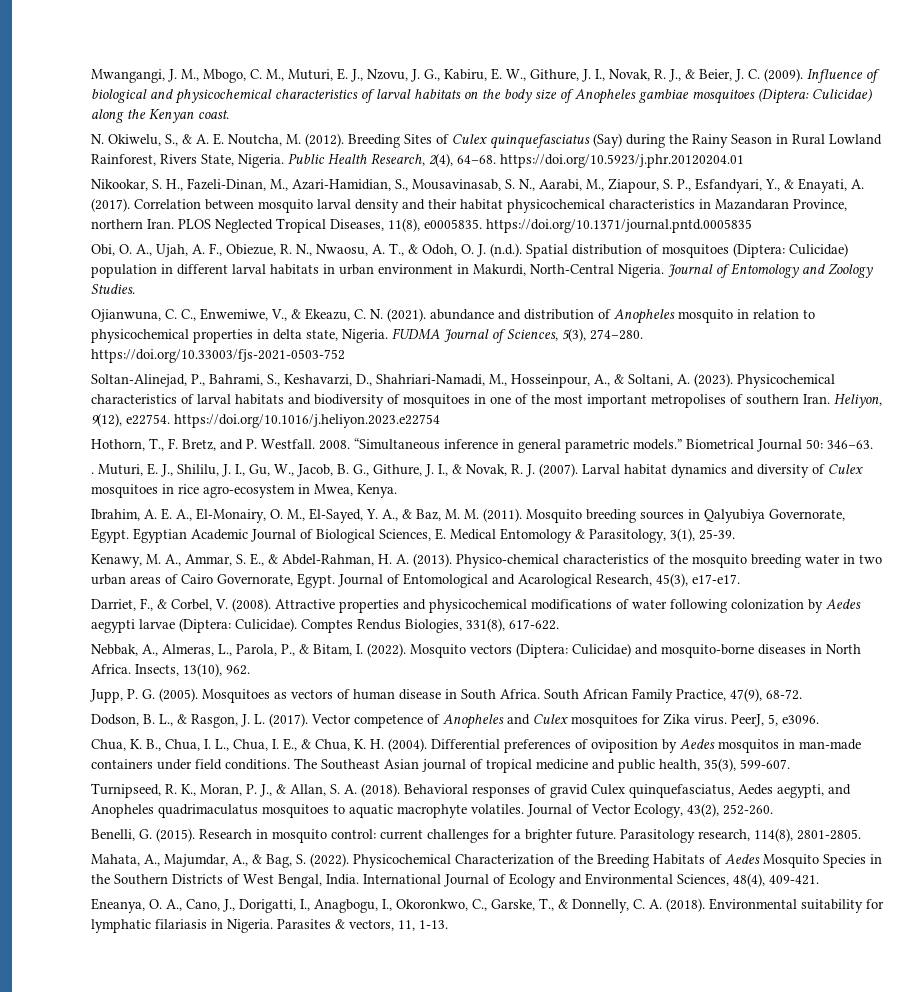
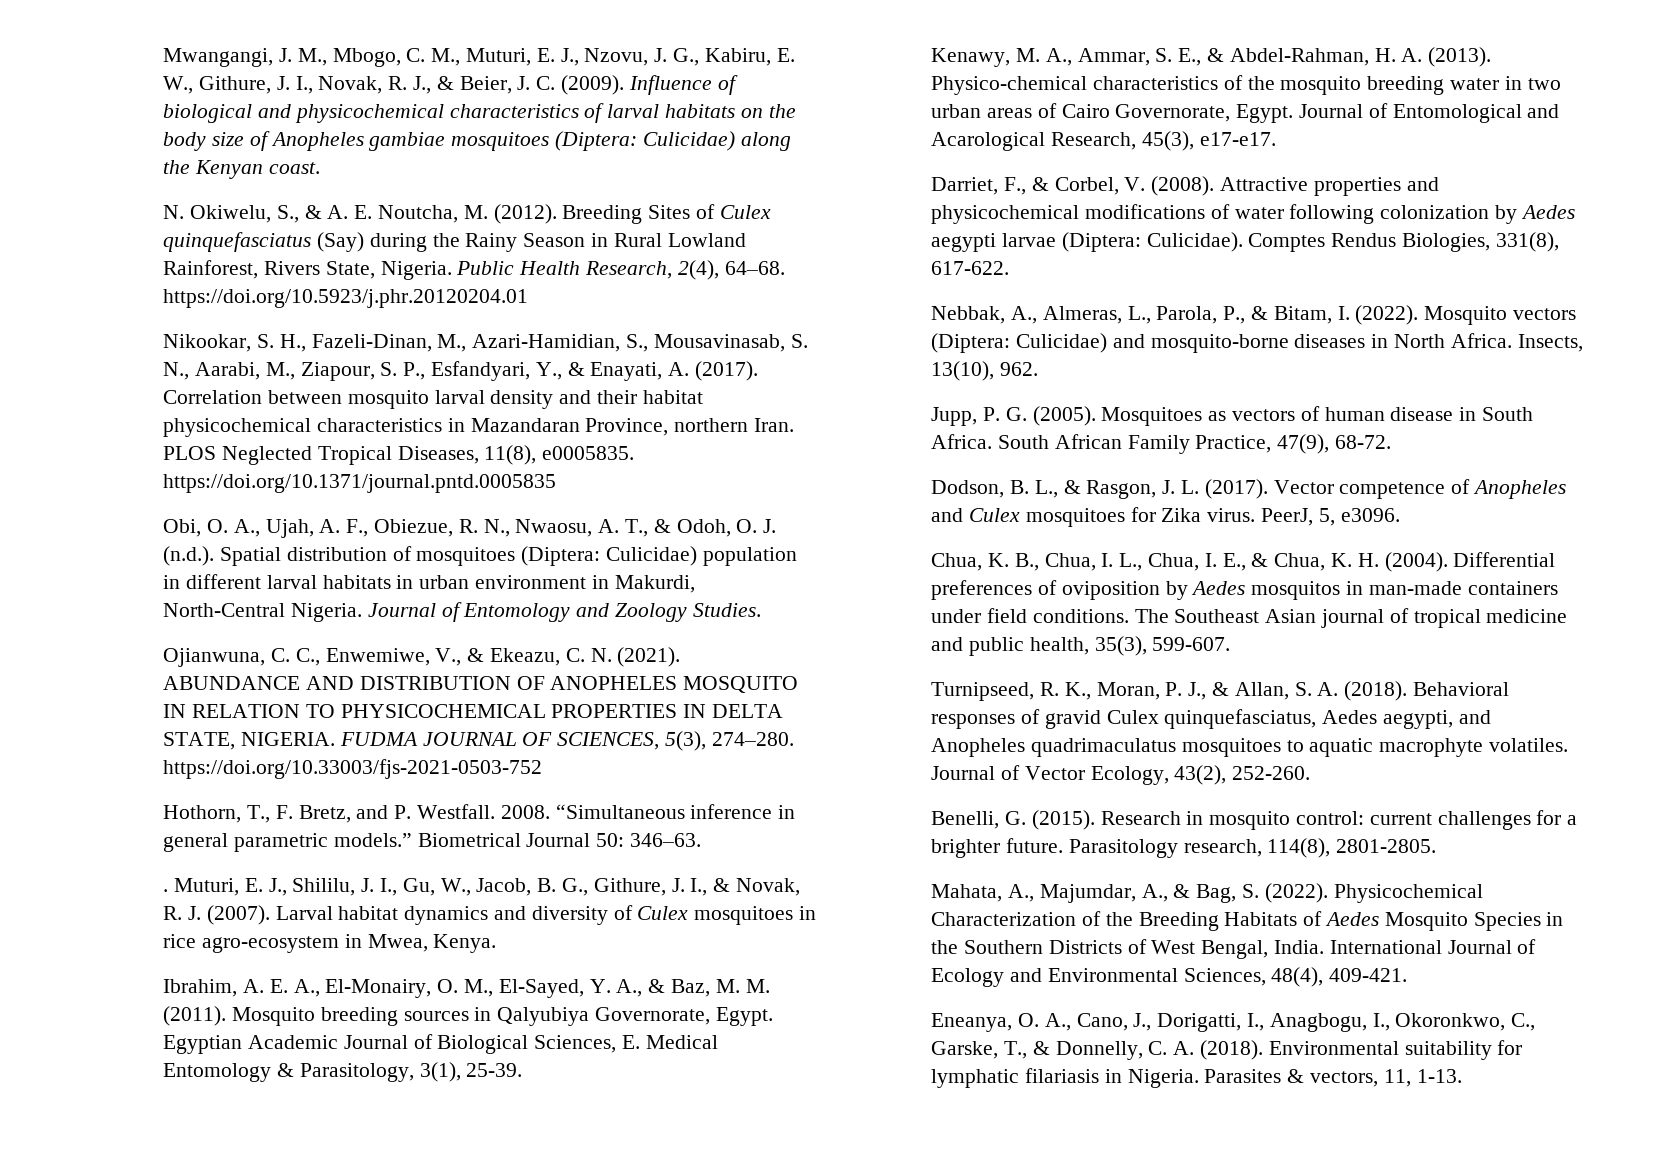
- Ojianwuna, C. C., Enwemiwe, V., & Ekeazu, C. N. (2021). abundance and distribution of Anopheles mosquito in relation to physicochemical properties in delta state, Nigeria. FUDMA Journal of Sciences, 5(3), 274–280. https://doi.org/10.33003/fjs-2021-0503-752
- Soltan-Alinejad, P., Bahrami, S., Keshavarzi, D., Shahriari-Namadi, M., Hosseinpour, A., & Soltani, A. (2023). Physicochemical characteristics of larval habitats and biodiversity of mosquitoes in one of the most important metropolises of southern Iran. Heliyon, 9(12), e22754. https://doi.org/10.1016/j.heliyon.2023.e22754
+ Ojianwuna, C. C., Enwemiwe, V., & Ekeazu, C. N. (2021). ABUNDANCE AND DISTRIBUTION OF ANOPHELES MOSQUITO IN RELATION TO PHYSICOCHEMICAL PROPERTIES IN DELTA STATE, NIGERIA. FUDMA JOURNAL OF SCIENCES, 5(3), 274–280. https://doi.org/10.33003/fjs-2021-0503-752

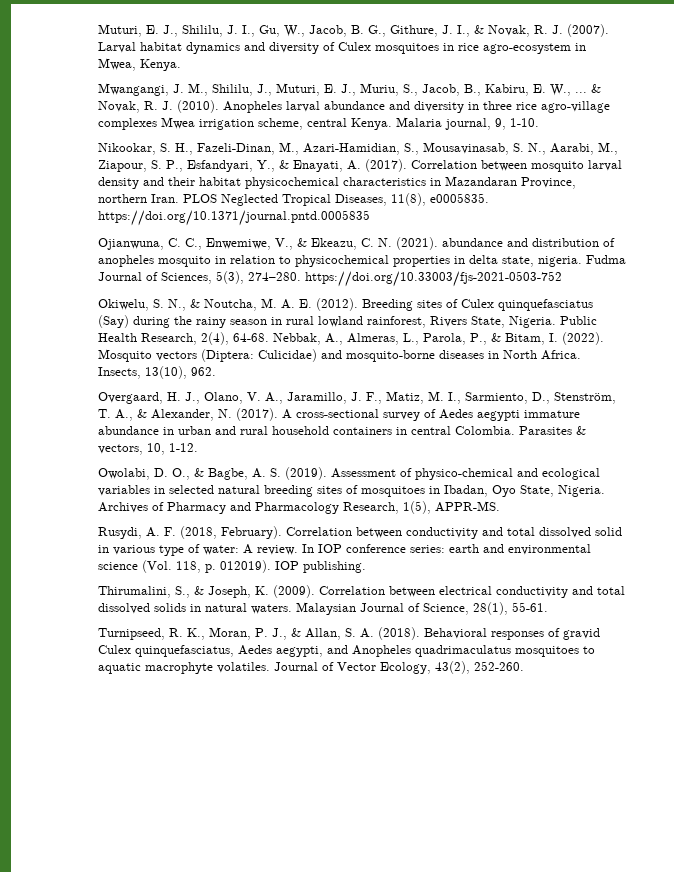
- Mwangangi, J. M., Mbogo, C. M., Muturi, E. J., Nzovu, J. G., Kabiru, E. W., Githure, J. I., Novak, R. J., & Beier, J. C. (2009). Influence of biological and physicochemical characteristics of larval habitats on the body size of Anopheles gambiae mosquitoes (Diptera: Culicidae) along the Kenyan coast.
- N. Okiwelu, S., & A. E. Noutcha, M. (2012). Breeding Sites of Culex quinquefasciatus (Say) during the Rainy Season in Rural Lowland Rainforest, Rivers State, Nigeria. Public Health Research, 2(4), 64–68. https://doi.org/10.5923/j.phr.20120204.01
+ Muturi, E. J., Shililu, J. I., Gu, W., Jacob, B. G., Githure, J. I., & Novak, R. J. (2007). Larval habitat dynamics and diversity of Culex mosquitoes in rice agro-ecosystem in Mwea, Kenya.
+ Mwangangi, J. M., Shililu, J., Muturi, E. J., Muriu, S., Jacob, B., Kabiru, E. W., ... & Novak, R. J. (2010). Anopheles larval abundance and diversity in three rice agro-village complexes Mwea irrigation scheme, central Kenya. Malaria journal, 9, 1-10.
- Obi, O. A., Ujah, A. F., Obiezue, R. N., Nwaosu, A. T., & Odoh, O. J. (n.d.). Spatial distribution of mosquitoes (Diptera: Culicidae) population in different larval habitats in urban environment in Makurdi, North-Central Nigeria. Journal of Entomology and Zoology Studies.
- Ojianwuna, C. C., Enwemiwe, V., & Ekeazu, C. N. (2021). ABUNDANCE AND DISTRIBUTION OF ANOPHELES MOSQUITO IN RELATION TO PHYSICOCHEMICAL PROPERTIES IN DELTA STATE, NIGERIA. FUDMA JOURNAL OF SCIENCES, 5(3), 274–280. https://doi.org/10.33003/fjs-2021-0503-752
- Hothorn, T., F. Bretz, and P. Westfall. 2008. “Simultaneous inference in general parametric models.” Biometrical Journal 50: 346–63.
- . Muturi, E. J., Shililu, J. I., Gu, W., Jacob, B. G., Githure, J. I., & Novak, R. J. (2007). Larval habitat dynamics and diversity of Culex mosquitoes in rice agro-ecosystem in Mwea, Kenya.
- Ibrahim, A. E. A., El-Monairy, O. M., El-Sayed, Y. A., & Baz, M. M. (2011). Mosquito breeding sources in Qalyubiya Governorate, Egypt. Egyptian Academic Journal of Biological Sciences, E. Medical Entomology & Parasitology, 3(1), 25-39.
- Kenawy, M. A., Ammar, S. E., & Abdel-Rahman, H. A. (2013). Physico-chemical characteristics of the mosquito breeding water in two urban areas of Cairo Governorate, Egypt. Journal of Entomological and Acarological Research, 45(3), e17-e17.
- Darriet, F., & Corbel, V. (2008). Attractive properties and physicochemical modifications of water following colonization by Aedes aegypti larvae (Diptera: Culicidae). Comptes Rendus Biologies, 331(8), 617-622.
- Nebbak, A., Almeras, L., Parola, P., & Bitam, I. (2022).
+ Ojianwuna, C. C., Enwemiwe, V., & Ekeazu, C. N. (2021). abundance and distribution of anopheles mosquito in relation to physicochemical properties in delta state, nigeria. Fudma Journal of Sciences, 5(3), 274–280. https://doi.org/10.33003/fjs-2021-0503-752
+ Okiwelu, S. N., & Noutcha, M. A. E. (2012). Breeding sites of Culex quinquefasciatus (Say) during the rainy season in rural lowland rainforest, Rivers State, Nigeria. Public Health Research, 2(4), 64-68. Nebbak, A., Almeras, L., Parola, P., & Bitam, I. (2022).
- Jupp, P. G. (2005). Mosquitoes as vectors of human disease in South Africa. South African Family Practice, 47(9), 68-72.
- Dodson, B. L., & Rasgon, J. L. (2017). Vector competence of Anopheles and Culex mosquitoes for Zika virus. PeerJ, 5, e3096.
- Chua, K. B., Chua, I. L., Chua, I. E., & Chua, K. H. (2004). Differential preferences of oviposition by Aedes mosquitos in man-made containers under field conditions. The Southeast Asian journal of tropical medicine and public health, 35(3), 599-607.
+ Overgaard, H. J., Olano, V. A., Jaramillo, J. F., Matiz, M. I., Sarmiento, D., Stenström, T. A., & Alexander, N. (2017). A cross-sectional survey of Aedes aegypti immature abundance in urban and rural household containers in central Colombia. Parasites & vectors, 10, 1-12.
+ Owolabi, D. O., & Bagbe, A. S. (2019). Assessment of physico-chemical and ecological variables in selected natural breeding sites of mosquitoes in Ibadan, Oyo State, Nigeria. Archives of Pharmacy and Pharmacology Research, 1(5), APPR-MS.
+ Rusydi, A. F. (2018, February). Correlation between conductivity and total dissolved solid in various type of water: A review. In IOP conference series: earth and environmental science (Vol. 118, p. 012019). IOP publishing.
+ Thirumalini, S., & Joseph, K. (2009). Correlation between electrical conductivity and total dissolved solids in natural waters. Malaysian Journal of Science, 28(1), 55-61.
- Benelli, G. (2015). Research in mosquito control: current challenges for a brighter future. Parasitology research, 114(8), 2801-2805.
- Mahata, A., Majumdar, A., & Bag, S. (2022). Physicochemical Characterization of the Breeding Habitats of Aedes Mosquito Species in the Southern Districts of West Bengal, India. International Journal of Ecology and Environmental Sciences, 48(4), 409-421.
- Eneanya, O. A., Cano, J., Dorigatti, I., Anagbogu, I., Okoronkwo, C., Garske, T., & Donnelly, C. A. (2018). Environmental suitability for lymphatic filariasis in Nigeria. Parasites & vectors, 11, 1-13.

